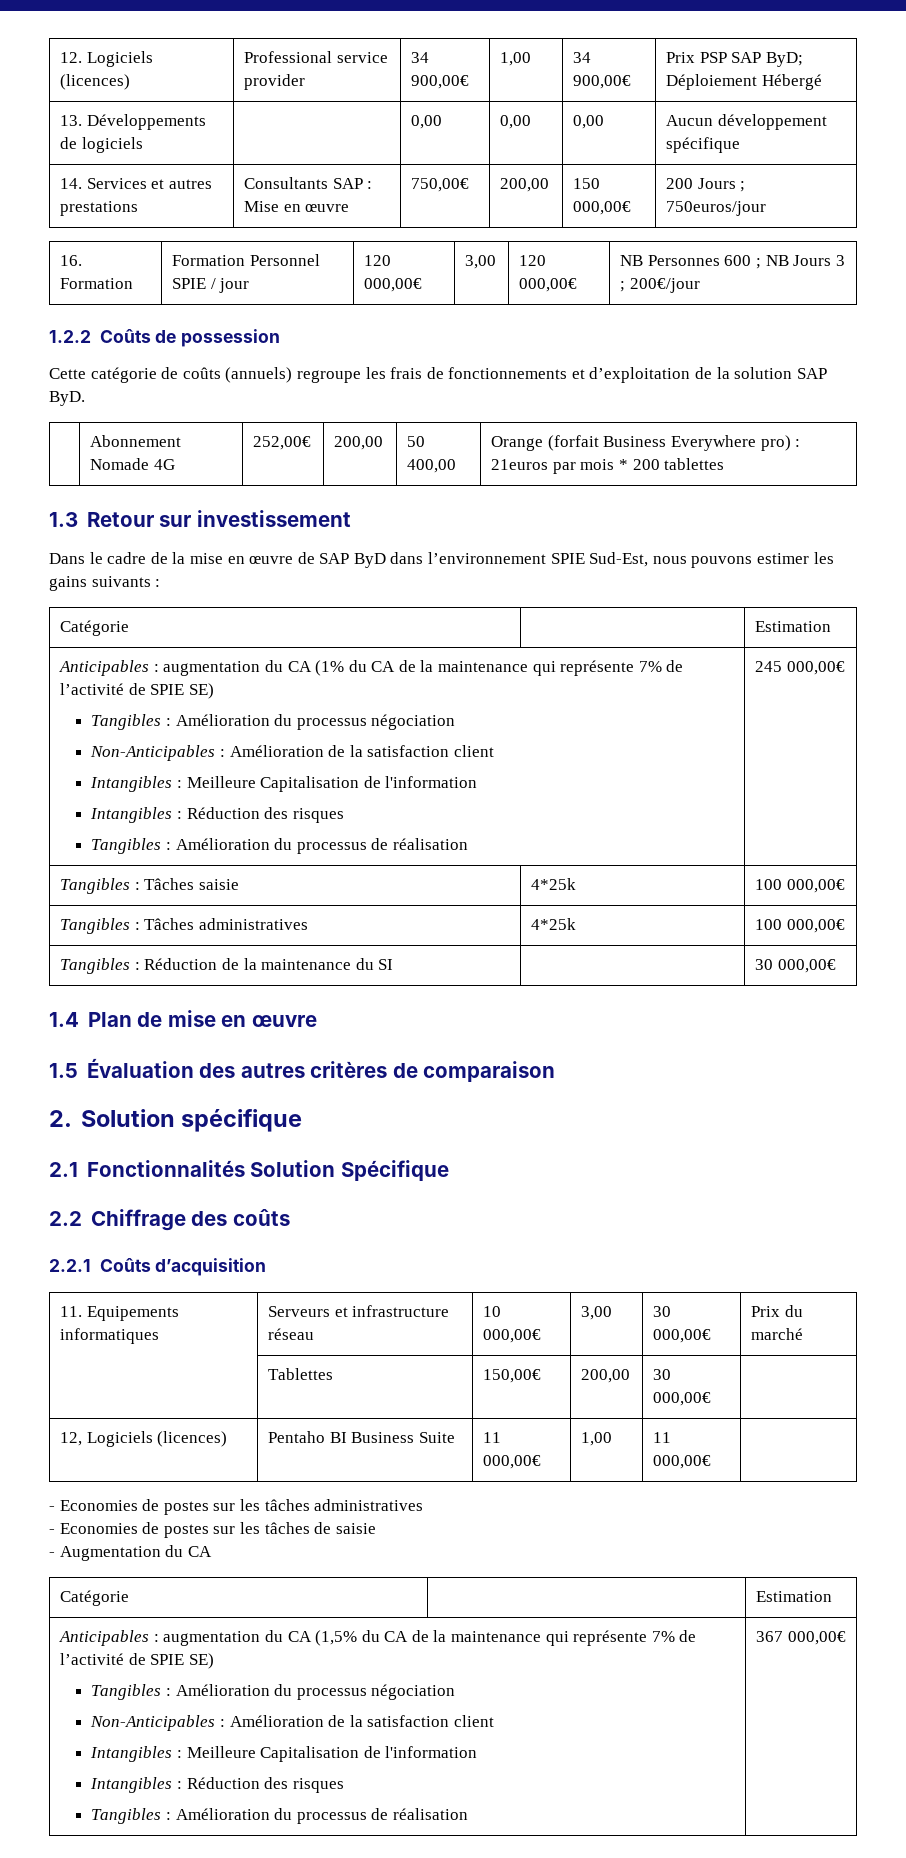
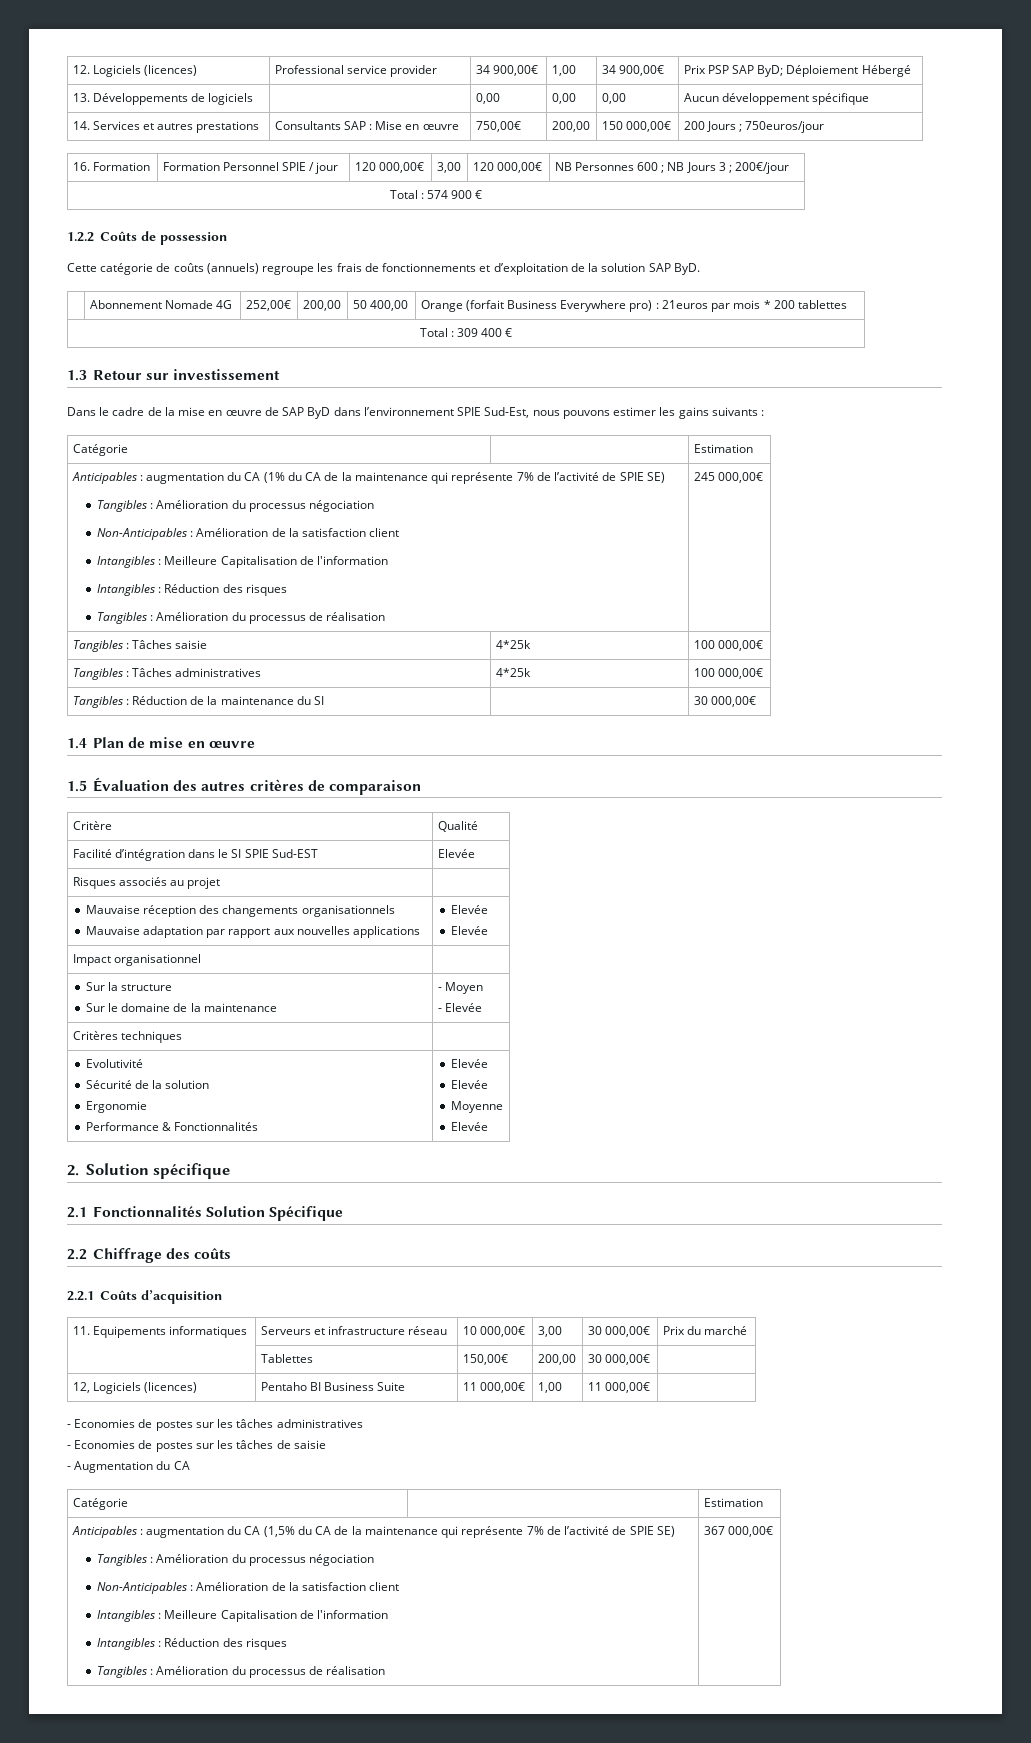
+ Total : 574 900 €
+ Total : 309 400 €
+ Critère | Qualité
+ Facilité d’intégration dans le SI SPIE Sud-EST | Elevée
+ Risques associés au projet |
+ Mauvaise réception des changements organisationnels
+ Mauvaise adaptation par rapport aux nouvelles applications | Elevée
+ Elevée
+ Impact organisationnel |
+ Sur la structure
+ Sur le domaine de la maintenance | - Moyen
+ - Elevée
+ Critères techniques |
+ Evolutivité
+ Sécurité de la solution
+ Ergonomie
+ Performance & Fonctionnalités | Elevée
+ Elevée
+ Moyenne
+ Elevée

